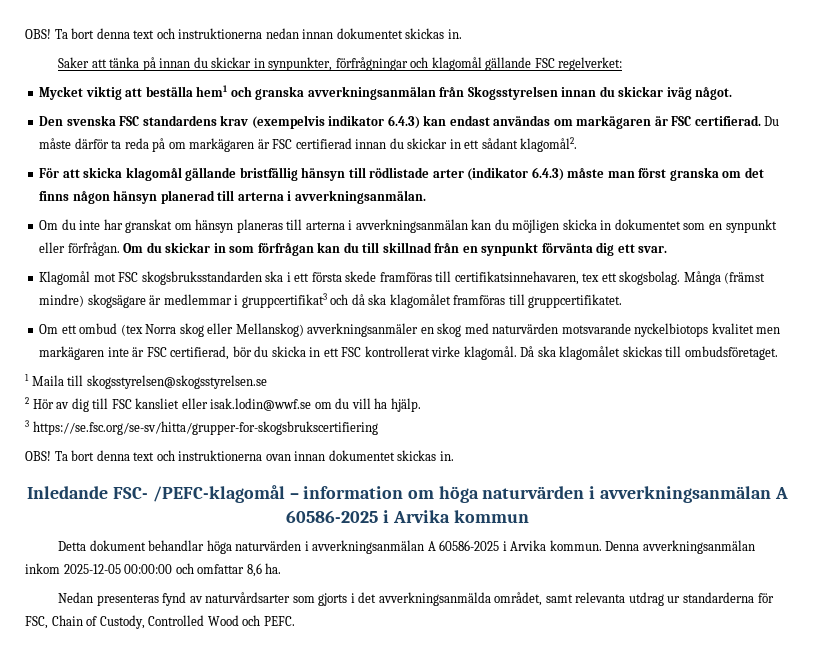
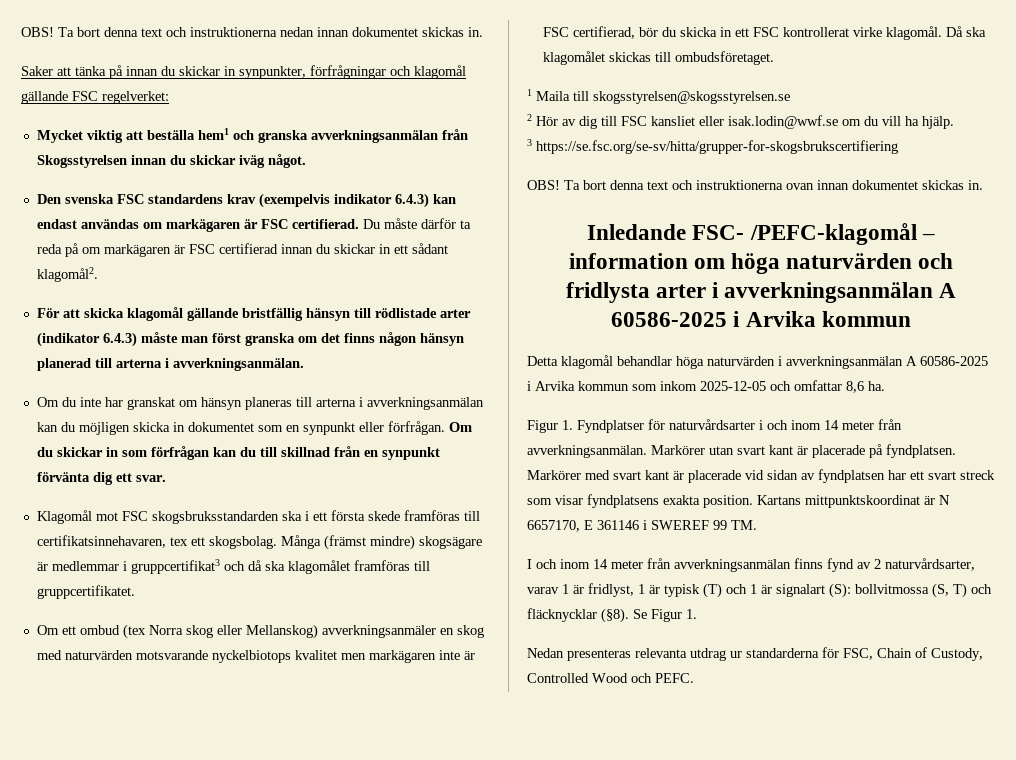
- Inledande FSC- /PEFC-klagomål – information om höga naturvärden i avverkningsanmälan A 60586-2025 i Arvika kommun
+ Inledande FSC- /PEFC-klagomål – information om höga naturvärden och fridlysta arter i avverkningsanmälan A 60586-2025 i Arvika kommun
- Detta dokument behandlar höga naturvärden i avverkningsanmälan A 60586-2025 i Arvika kommun. Denna avverkningsanmälan inkom 2025-12-05 00:00:00 och omfattar 8,6 ha.
+ Detta klagomål behandlar höga naturvärden i avverkningsanmälan A 60586-2025 i Arvika kommun som inkom 2025-12-05 och omfattar 8,6 ha.
- Nedan presenteras fynd av naturvårdsarter som gjorts i det avverkningsanmälda området, samt relevanta utdrag ur standarderna för FSC, Chain of Custody, Controlled Wood och PEFC.
+ Figur 1. Fyndplatser för naturvårdsarter i och inom 14 meter från avverkningsanmälan. Markörer utan svart kant är placerade på fyndplatsen. Markörer med svart kant är placerade vid sidan av fyndplatsen har ett svart streck som visar fyndplatsens exakta position. Kartans mittpunktskoordinat är N 6657170, E 361146 i SWEREF 99 TM.
+ I och inom 14 meter från avverkningsanmälan finns fynd av 2 naturvårdsarter, varav 1 är fridlyst, 1 är typisk (T) och 1 är signalart (S): bollvitmossa (S, T) och fläcknycklar (§8). Se Figur 1.
+ Nedan presenteras relevanta utdrag ur standarderna för FSC, Chain of Custody, Controlled Wood och PEFC.

